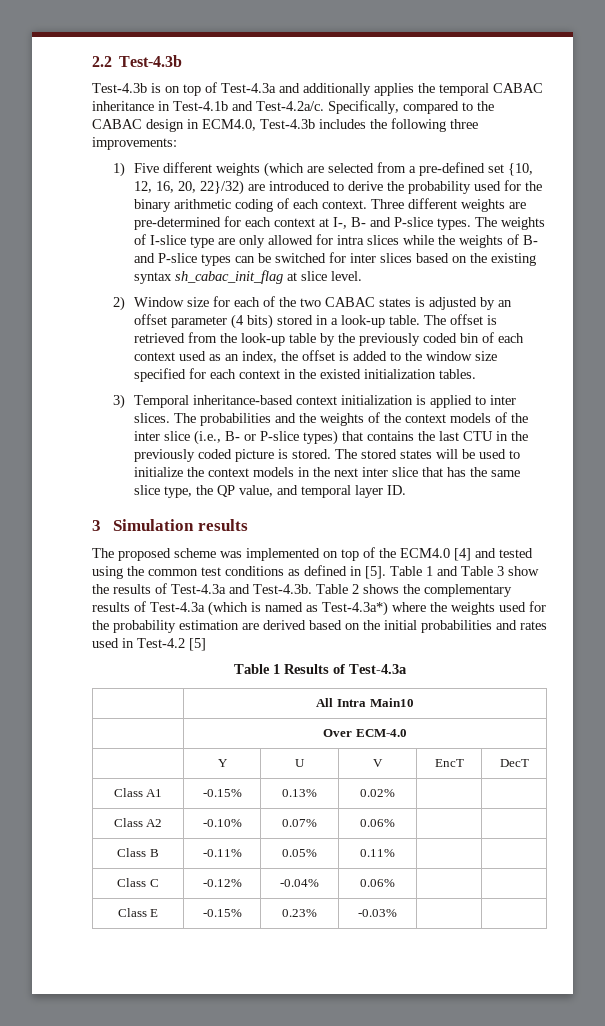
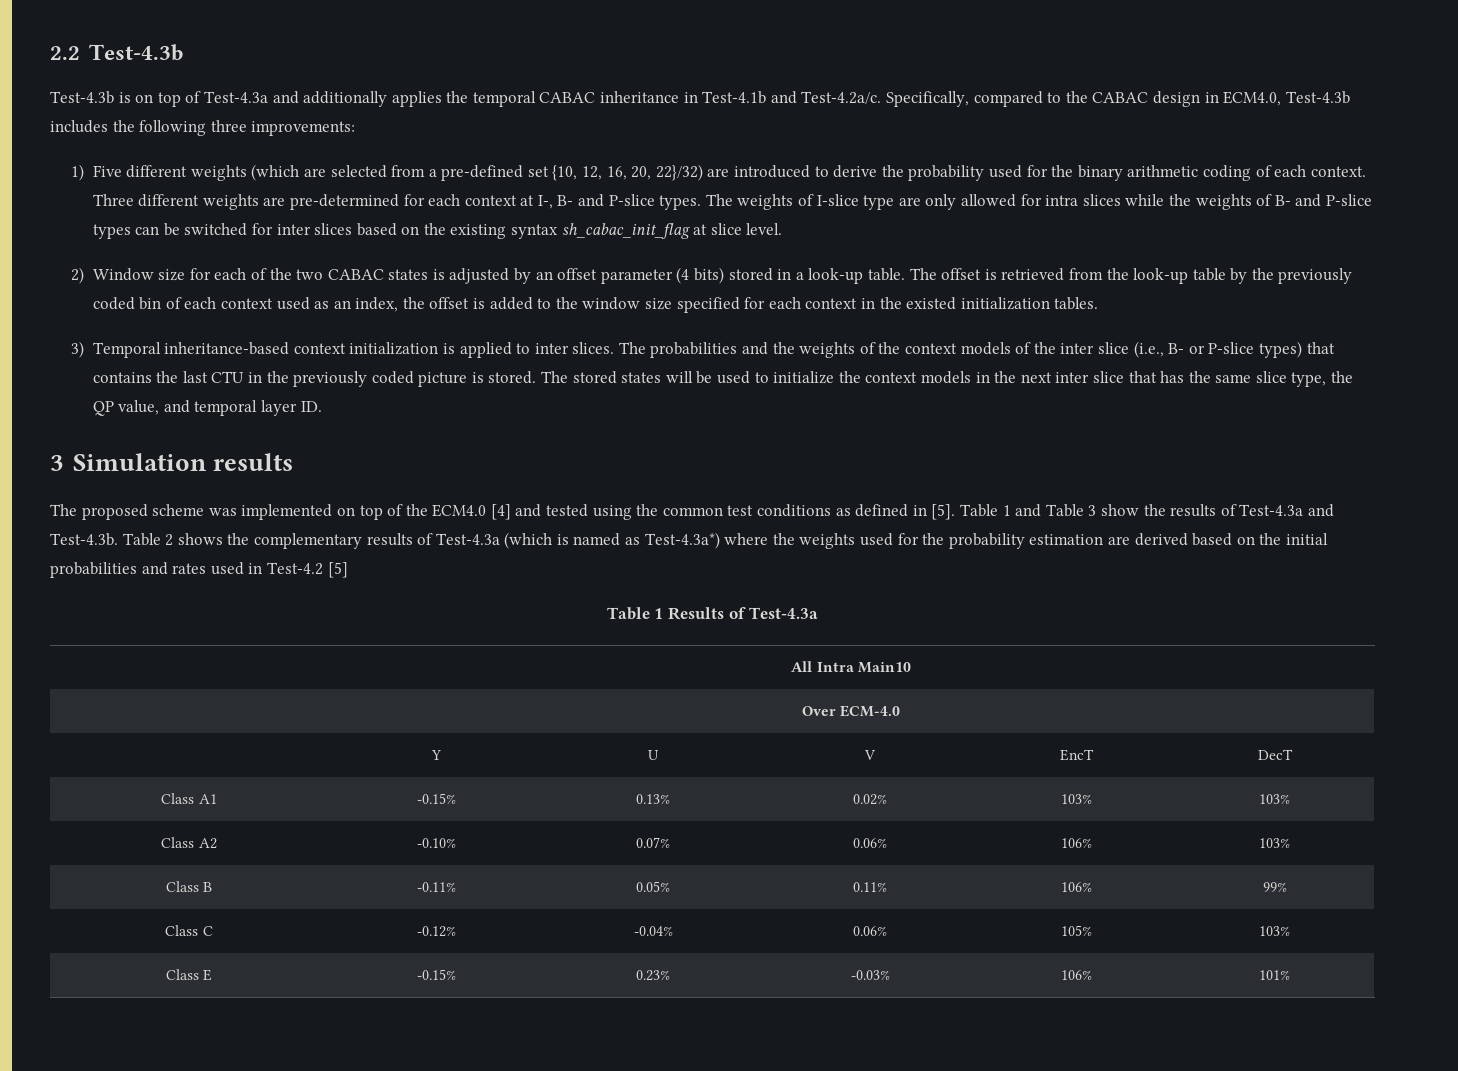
- Class A1 | -0.15% | 0.13% | 0.02% | |
+ Class A1 | -0.15% | 0.13% | 0.02% | 103% | 103%
- Class A2 | -0.10% | 0.07% | 0.06% | |
+ Class A2 | -0.10% | 0.07% | 0.06% | 106% | 103%
- Class B | -0.11% | 0.05% | 0.11% | |
+ Class B | -0.11% | 0.05% | 0.11% | 106% | 99%
- Class C | -0.12% | -0.04% | 0.06% | |
+ Class C | -0.12% | -0.04% | 0.06% | 105% | 103%
- Class E | -0.15% | 0.23% | -0.03% | |
+ Class E | -0.15% | 0.23% | -0.03% | 106% | 101%

